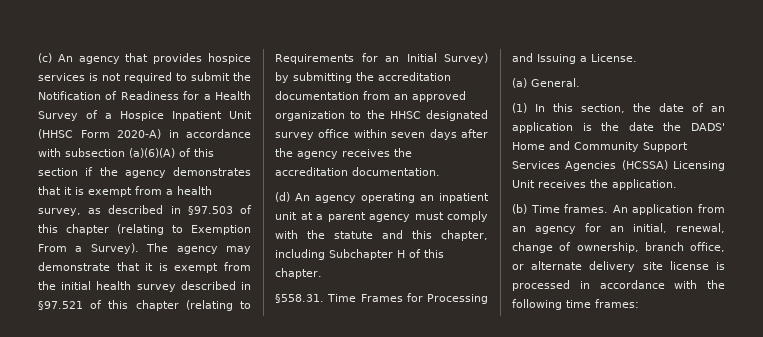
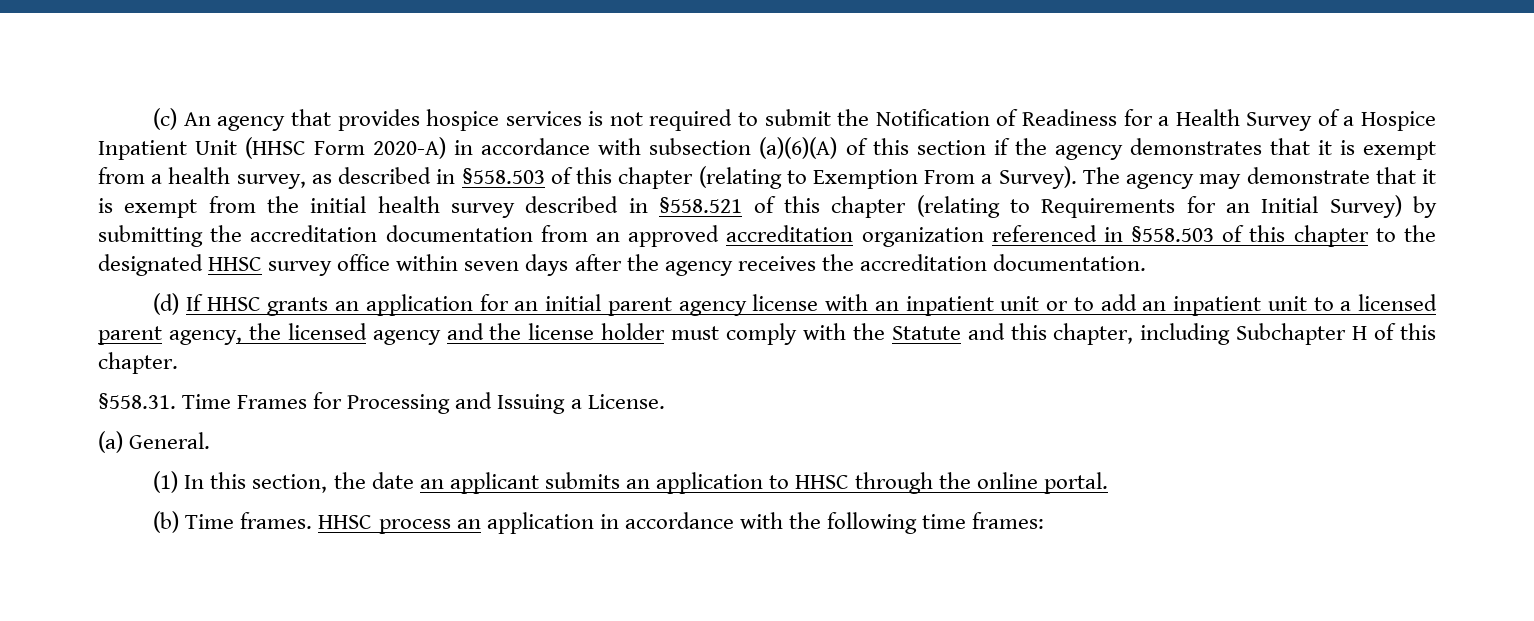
- (c) An agency that provides hospice services is not required to submit the Notification of Readiness for a Health Survey of a Hospice Inpatient Unit (HHSC Form 2020-A) in accordance with subsection (a)(6)(A) of this section if the agency demonstrates that it is exempt from a health survey, as described in §97.503 of this chapter (relating to Exemption From a Survey).
+ (c) An agency that provides hospice services is not required to submit the Notification of Readiness for a Health Survey of a Hospice Inpatient Unit (HHSC Form 2020-A) in accordance with subsection (a)(6)(A) of this section if the agency demonstrates that it is exempt from a health survey, as described in §558.503 of this chapter (relating to Exemption From a Survey).
- The agency may demonstrate that it is exempt from the initial health survey described in §97.521 of this chapter (relating to Requirements for an Initial Survey) by submitting the accreditation documentation from an approved organization to the HHSC designated survey office within seven days after the agency receives the accreditation documentation.
+ The agency may demonstrate that it is exempt from the initial health survey described in §558.521 of this chapter (relating to Requirements for an Initial Survey) by submitting the accreditation documentation from an approved accreditation organization referenced in §558.503 of this chapter to the designated HHSC survey office within seven days after the agency receives the accreditation documentation.
- (d) An agency operating an inpatient unit at a parent agency must comply with the statute and this chapter, including Subchapter H of this chapter.
+ (d) If HHSC grants an application for an initial parent agency license with an inpatient unit or to add an inpatient unit to a licensed parent agency, the licensed agency and the license holder must comply with the Statute and this chapter, including Subchapter H of this chapter.
- (1) In this section, the date of an application is the date the DADS' Home and Community Support Services Agencies (HCSSA) Licensing Unit receives the application.
- (b) Time frames. An application from an agency for an initial, renewal, change of ownership, branch office, or alternate delivery site license is processed in accordance with the following time frames:
+ (1) In this section, the date an applicant submits an application to HHSC through the online portal.
+ (b) Time frames. HHSC process an application in accordance with the following time frames:

